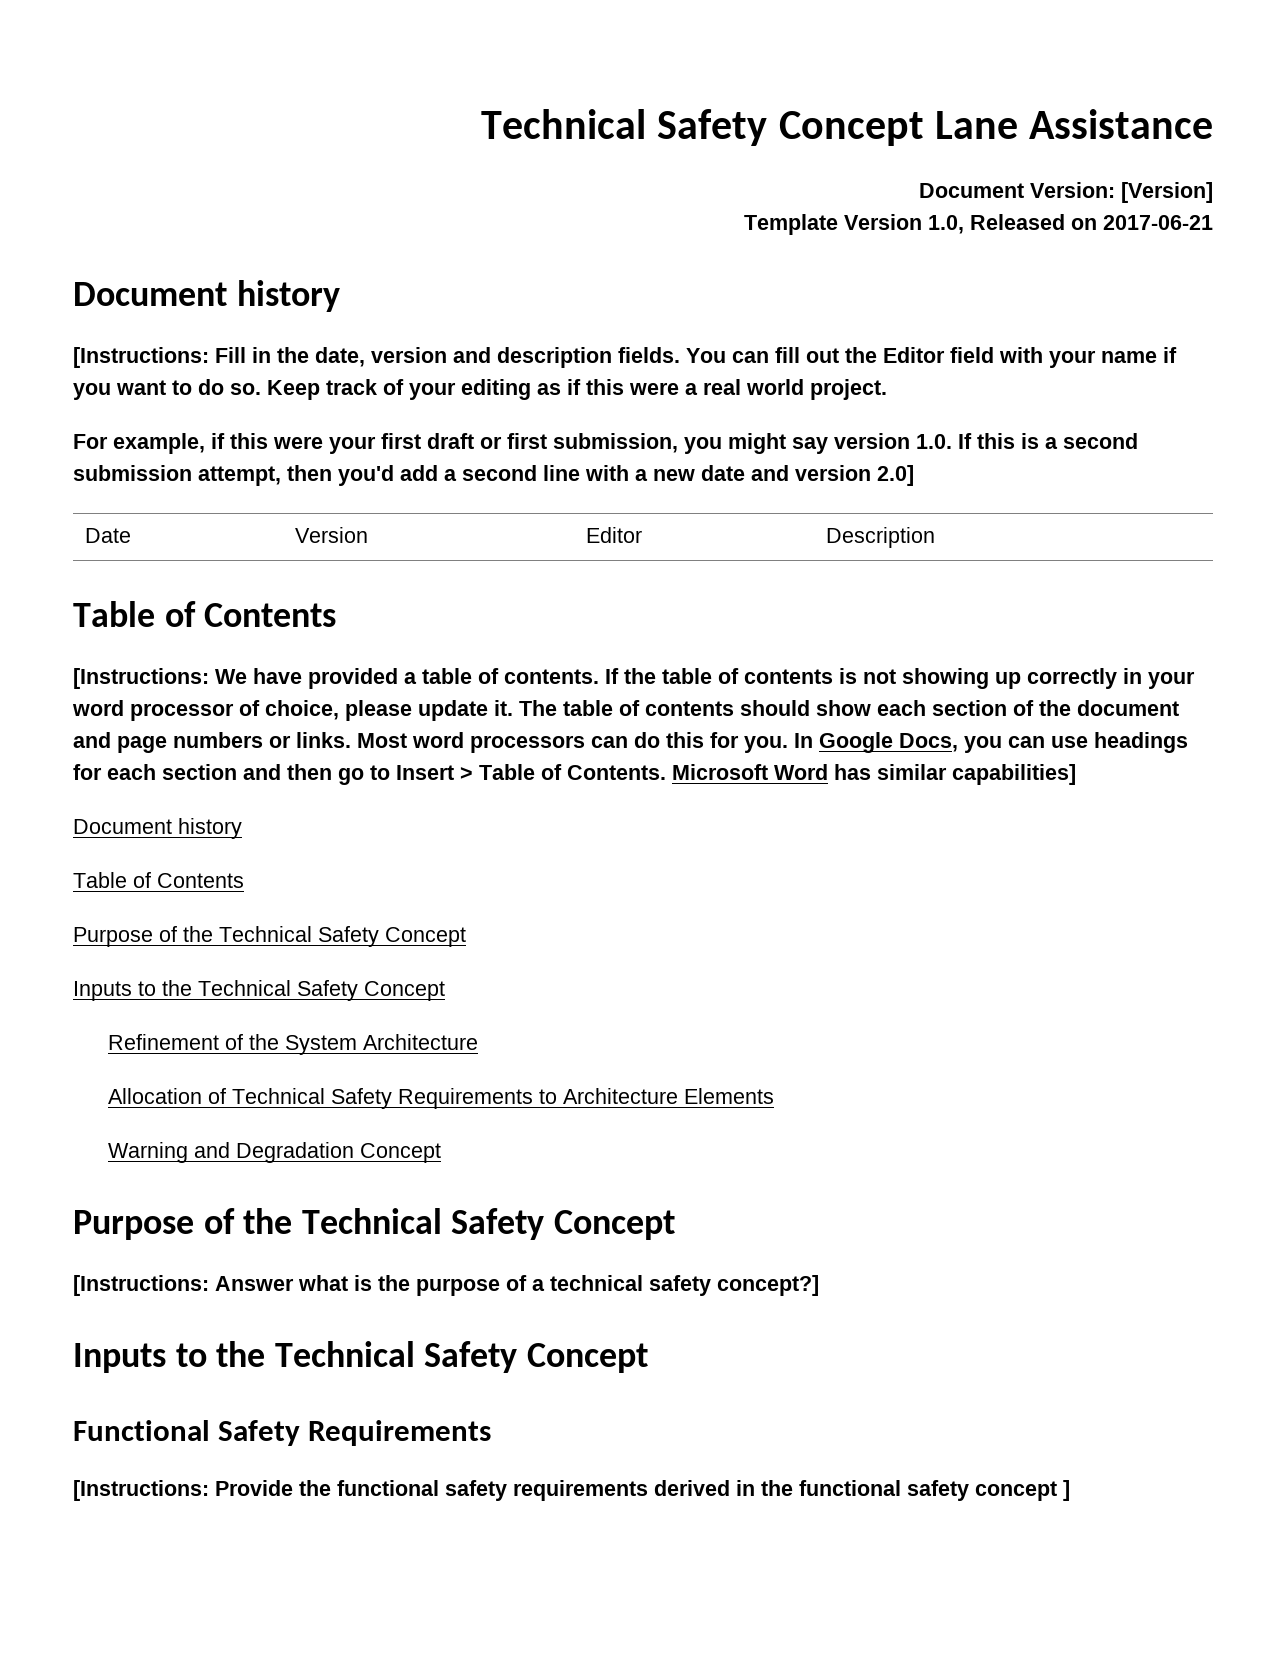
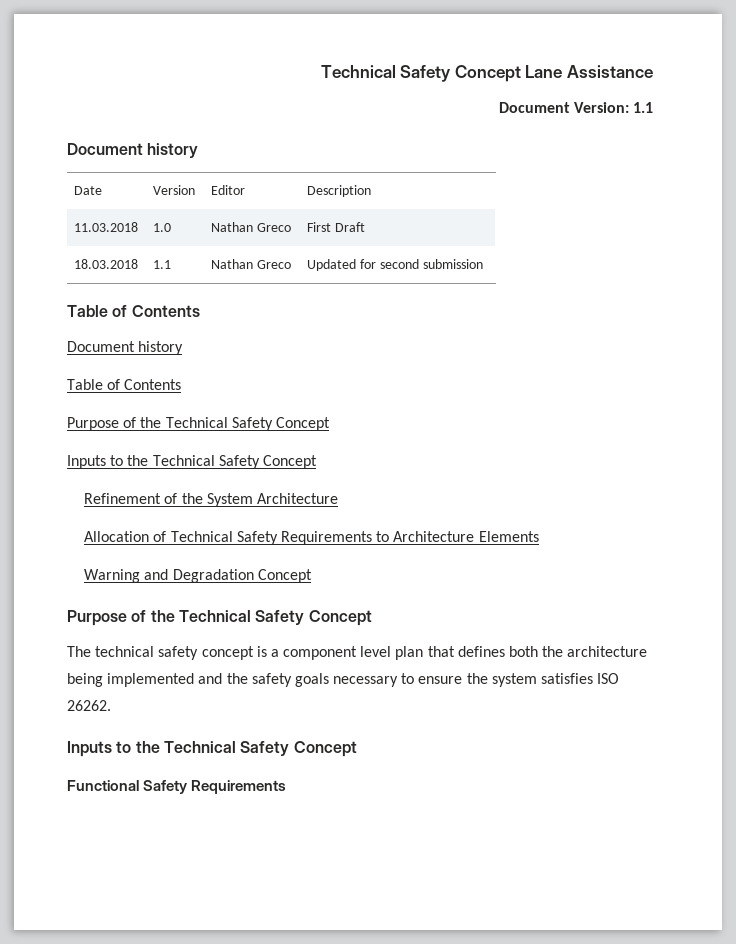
- Document Version: [Version]
- Template Version 1.0, Released on 2017-06-21
+ Document Version: 1.1
  Document history
- [Instructions: Fill in the date, version and description fields. You can fill out the Editor field with your name if you want to do so. Keep track of your editing as if this were a real world project.
- For example, if this were your first draft or first submission, you might say version 1.0. If this is a second submission attempt, then you'd add a second line with a new date and version 2.0]
  Date | Version | Editor | Description
+ 11.03.2018 | 1.0 | Nathan Greco | First Draft
+ 18.03.2018 | 1.1 | Nathan Greco | Updated for second submission
  Table of Contents
- [Instructions: We have provided a table of contents. If the table of contents is not showing up correctly in your word processor of choice, please update it. The table of contents should show each section of the document and page numbers or links. Most word processors can do this for you. In Google Docs, you can use headings for each section and then go to Insert > Table of Contents. Microsoft Word has similar capabilities]
- [Instructions: Answer what is the purpose of a technical safety concept?]
+ The technical safety concept is a component level plan that defines both the architecture being implemented and the safety goals necessary to ensure the system satisfies ISO 26262.
- [Instructions: Provide the functional safety requirements derived in the functional safety concept ]

